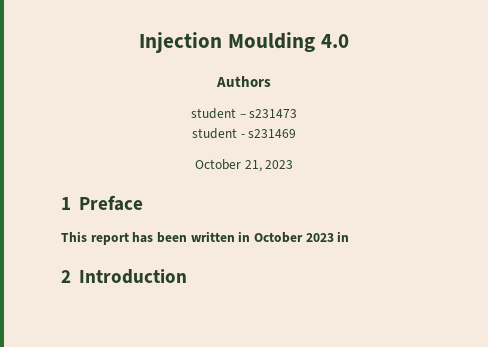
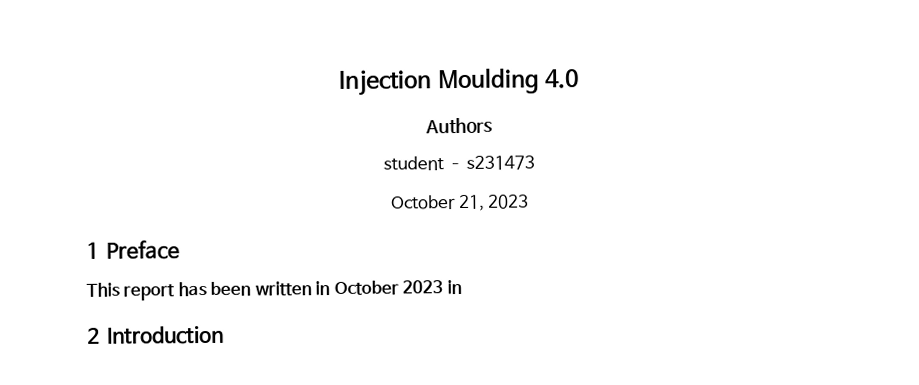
- student - s231469

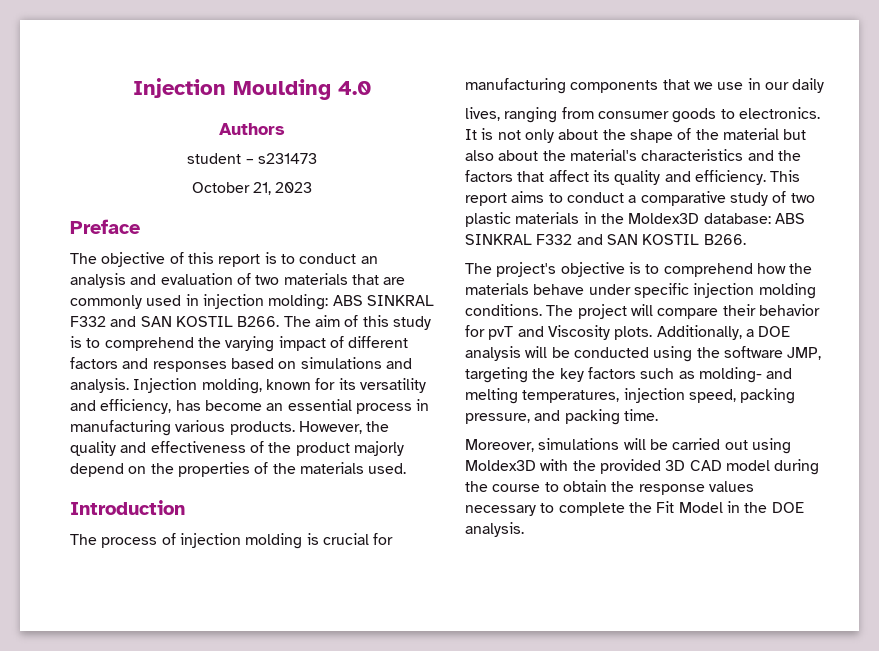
- 1 Preface
+ Preface
- This report has been written in October 2023 in
- 2 Introduction
+ The objective of this report is to conduct an analysis and evaluation of two materials that are commonly used in injection molding: ABS SINKRAL F332 and SAN KOSTIL B266. The aim of this study is to comprehend the varying impact of different factors and responses based on simulations and analysis. Injection molding, known for its versatility and efficiency, has become an essential process in manufacturing various products. However, the quality and effectiveness of the product majorly depend on the properties of the materials used.
+ Introduction
+ The process of injection molding is crucial for manufacturing components that we use in our daily
+ lives, ranging from consumer goods to electronics. It is not only about the shape of the material but also about the material's characteristics and the factors that affect its quality and efficiency. This report aims to conduct a comparative study of two plastic materials in the Moldex3D database: ABS SINKRAL F332 and SAN KOSTIL B266.
+ The project's objective is to comprehend how the materials behave under specific injection molding conditions. The project will compare their behavior for pvT and Viscosity plots. Additionally, a DOE analysis will be conducted using the software JMP, targeting the key factors such as molding- and melting temperatures, injection speed, packing pressure, and packing time.
+ Moreover, simulations will be carried out using Moldex3D with the provided 3D CAD model during the course to obtain the response values necessary to complete the Fit Model in the DOE analysis.

